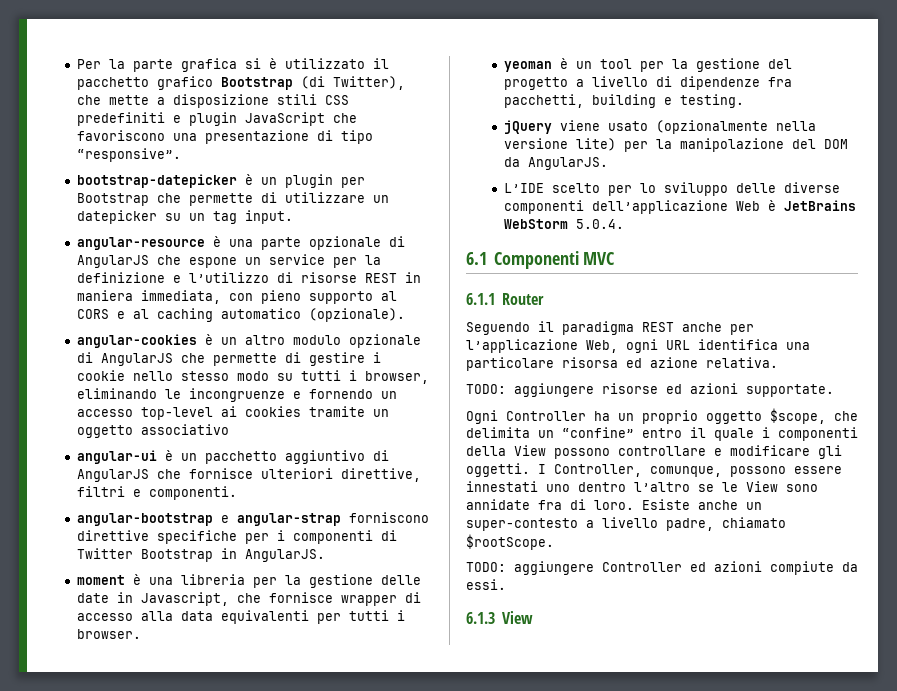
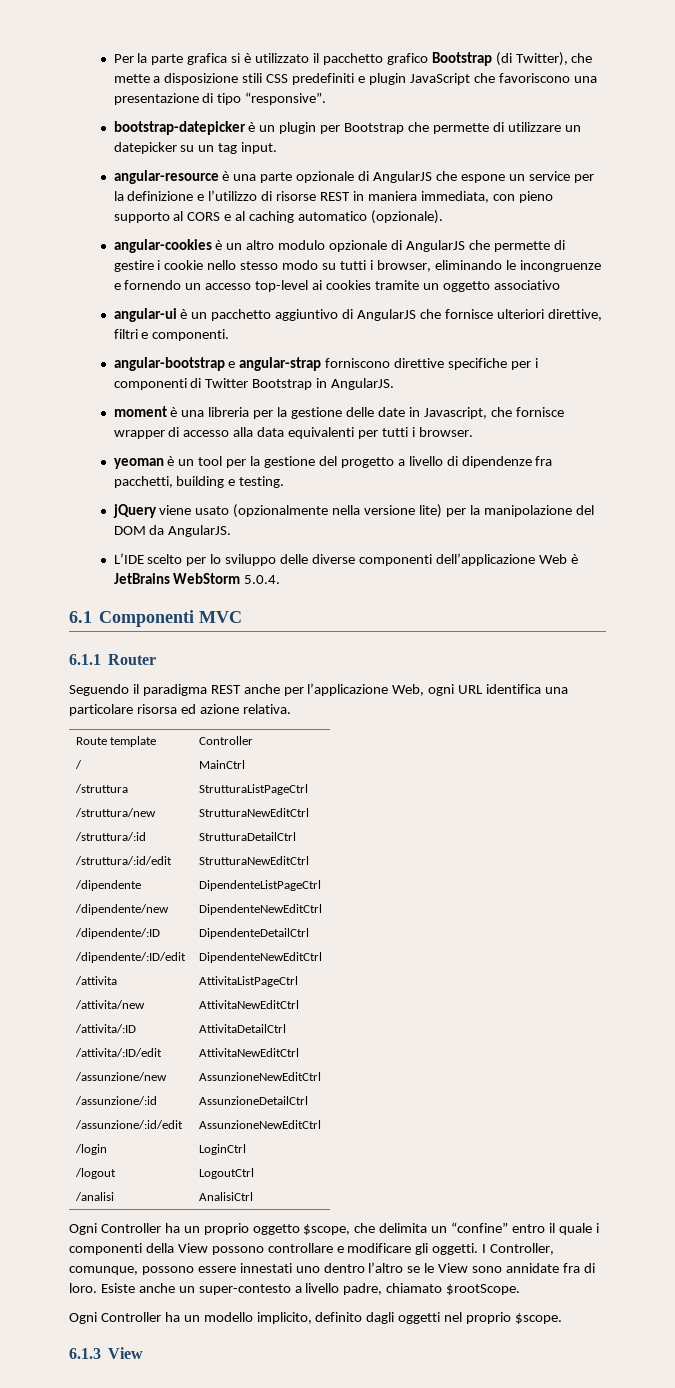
- TODO: aggiungere risorse ed azioni supportate.
+ Route template | Controller
+ / | MainCtrl
+ /struttura | StrutturaListPageCtrl
+ /struttura/new | StrutturaNewEditCtrl
+ /struttura/:id | StrutturaDetailCtrl
+ /struttura/:id/edit | StrutturaNewEditCtrl
+ /dipendente | DipendenteListPageCtrl
+ /dipendente/new | DipendenteNewEditCtrl
+ /dipendente/:ID | DipendenteDetailCtrl
+ /dipendente/:ID/edit | DipendenteNewEditCtrl
+ /attivita | AttivitaListPageCtrl
+ /attivita/new | AttivitaNewEditCtrl
+ /attivita/:ID | AttivitaDetailCtrl
+ /attivita/:ID/edit | AttivitaNewEditCtrl
+ /assunzione/new | AssunzioneNewEditCtrl
+ /assunzione/:id | AssunzioneDetailCtrl
+ /assunzione/:id/edit | AssunzioneNewEditCtrl
+ /login | LoginCtrl
+ /logout | LogoutCtrl
+ /analisi | AnalisiCtrl
- TODO: aggiungere Controller ed azioni compiute da essi.
+ Ogni Controller ha un modello implicito, definito dagli oggetti nel proprio $scope.

